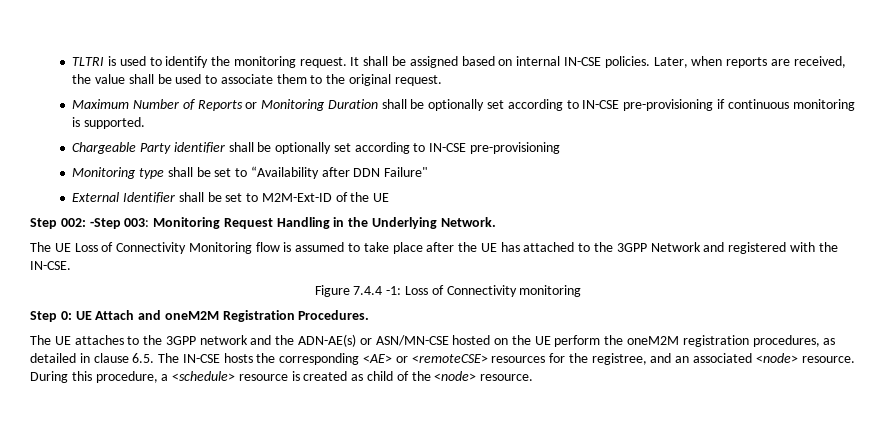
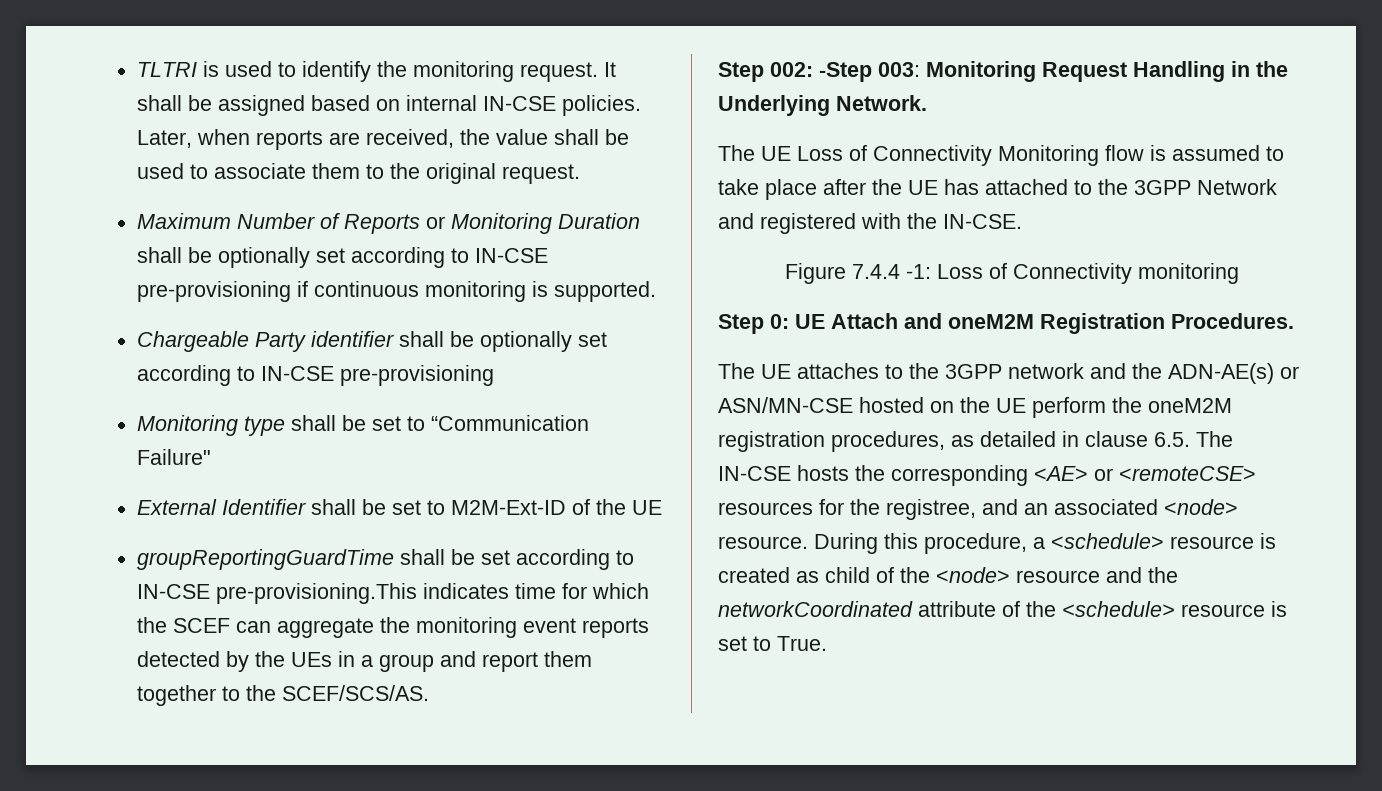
- Monitoring type shall be set to “Availability after DDN Failure"
+ Monitoring type shall be set to “Communication Failure"
+ groupReportingGuardTime shall be set according to IN-CSE pre-provisioning.This indicates time for which the SCEF can aggregate the monitoring event reports detected by the UEs in a group and report them together to the SCEF/SCS/AS.
- During this procedure, a <schedule> resource is created as child of the <node> resource.
+ During this procedure, a <schedule> resource is created as child of the <node> resource and the networkCoordinated attribute of the <schedule> resource is set to True.

